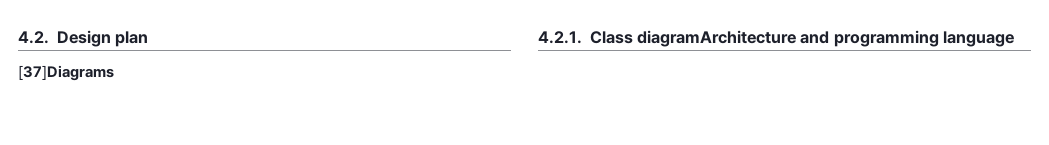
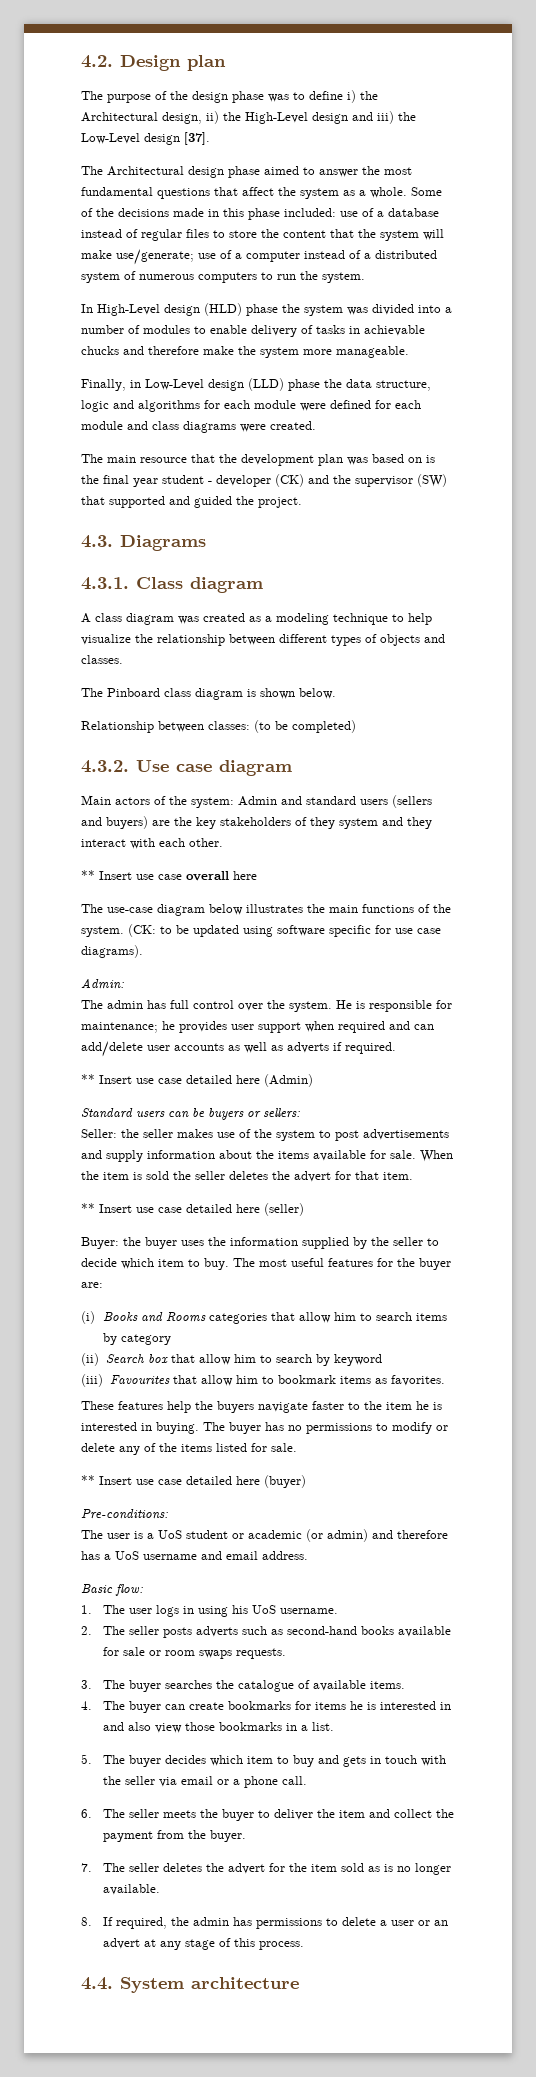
- [37]Diagrams
- 4.2.1. Class diagramArchitecture and programming language
+ The purpose of the design phase was to define i) the Architectural design, ii) the High-Level design and iii) the Low-Level design [37].
+ The Architectural design phase aimed to answer the most fundamental questions that affect the system as a whole. Some of the decisions made in this phase included: use of a database instead of regular files to store the content that the system will make use/generate; use of a computer instead of a distributed system of numerous computers to run the system.
+ In High-Level design (HLD) phase the system was divided into a number of modules to enable delivery of tasks in achievable chucks and therefore make the system more manageable.
+ Finally, in Low-Level design (LLD) phase the data structure, logic and algorithms for each module were defined for each module and class diagrams were created.
+ The main resource that the development plan was based on is the final year student - developer (CK) and the supervisor (SW) that supported and guided the project.
+ 4.3. Diagrams
+ 4.3.1. Class diagram
+ A class diagram was created as a modeling technique to help visualize the relationship between different types of objects and classes.
+ The Pinboard class diagram is shown below.
+ Relationship between classes: (to be completed)
+ 4.3.2. Use case diagram
+ Main actors of the system: Admin and standard users (sellers and buyers) are the key stakeholders of they system and they interact with each other.
+ ** Insert use case overall here
+ The use-case diagram below illustrates the main functions of the system. (CK: to be updated using software specific for use case diagrams).
+ Admin:
+ The admin has full control over the system. He is responsible for maintenance; he provides user support when required and can add/delete user accounts as well as adverts if required.
+ ** Insert use case detailed here (Admin)
+ Standard users can be buyers or sellers:
+ Seller: the seller makes use of the system to post advertisements and supply information about the items available for sale. When the item is sold the seller deletes the advert for that item.
+ ** Insert use case detailed here (seller)
+ Buyer: the buyer uses the information supplied by the seller to decide which item to buy. The most useful features for the buyer are:
+ (i) Books and Rooms categories that allow him to search items by category
+ (ii) Search box that allow him to search by keyword
+ (iii) Favourites that allow him to bookmark items as favorites.
+ These features help the buyers navigate faster to the item he is interested in buying. The buyer has no permissions to modify or delete any of the items listed for sale.
+ ** Insert use case detailed here (buyer)
+ Pre-conditions:
+ The user is a UoS student or academic (or admin) and therefore has a UoS username and email address.
+ Basic flow:
+ 1. The user logs in using his UoS username.
+ 2. The seller posts adverts such as second-hand books available for sale or room swaps requests.
+ 3. The buyer searches the catalogue of available items.
+ 4. The buyer can create bookmarks for items he is interested in and also view those bookmarks in a list.
+ 5. The buyer decides which item to buy and gets in touch with the seller via email or a phone call.
+ 6. The seller meets the buyer to deliver the item and collect the payment from the buyer.
+ 7. The seller deletes the advert for the item sold as is no longer available.
+ 8. If required, the admin has permissions to delete a user or an advert at any stage of this process.
+ 4.4. System architecture

